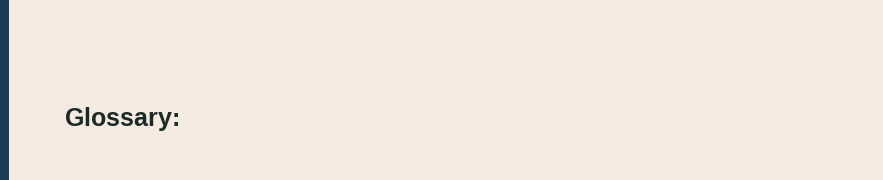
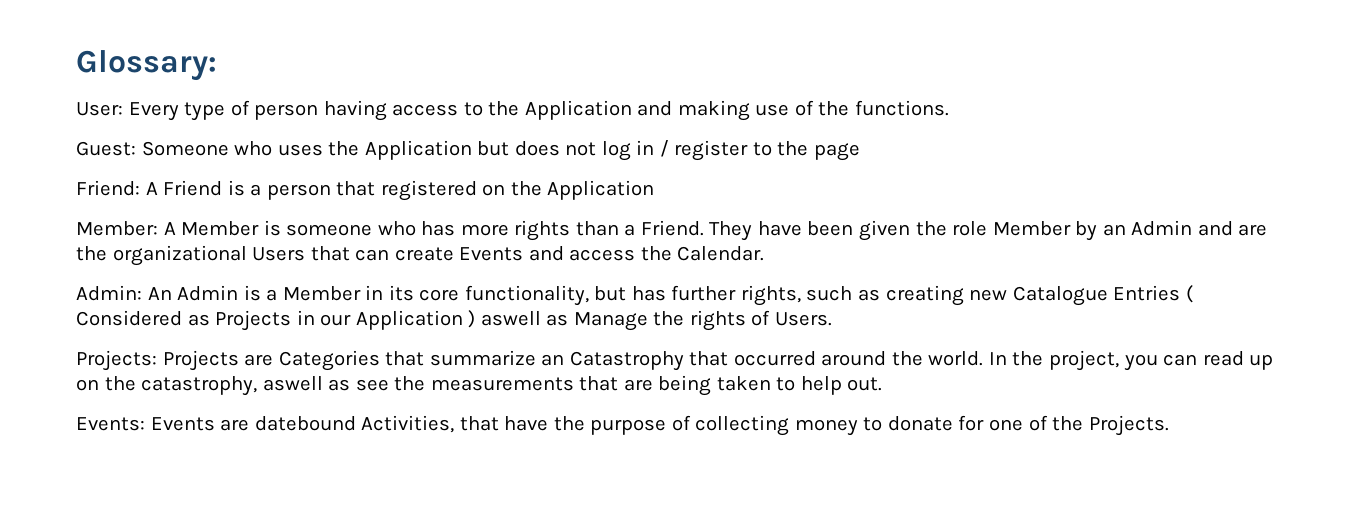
+ User: Every type of person having access to the Application and making use of the functions.
+ Guest: Someone who uses the Application but does not log in / register to the page
+ Friend: A Friend is a person that registered on the Application
+ Member: A Member is someone who has more rights than a Friend. They have been given the role Member by an Admin and are the organizational Users that can create Events and access the Calendar.
+ Admin: An Admin is a Member in its core functionality, but has further rights, such as creating new Catalogue Entries ( Considered as Projects in our Application ) aswell as Manage the rights of Users.
+ Projects: Projects are Categories that summarize an Catastrophy that occurred around the world. In the project, you can read up on the catastrophy, aswell as see the measurements that are being taken to help out.
+ Events: Events are datebound Activities, that have the purpose of collecting money to donate for one of the Projects.

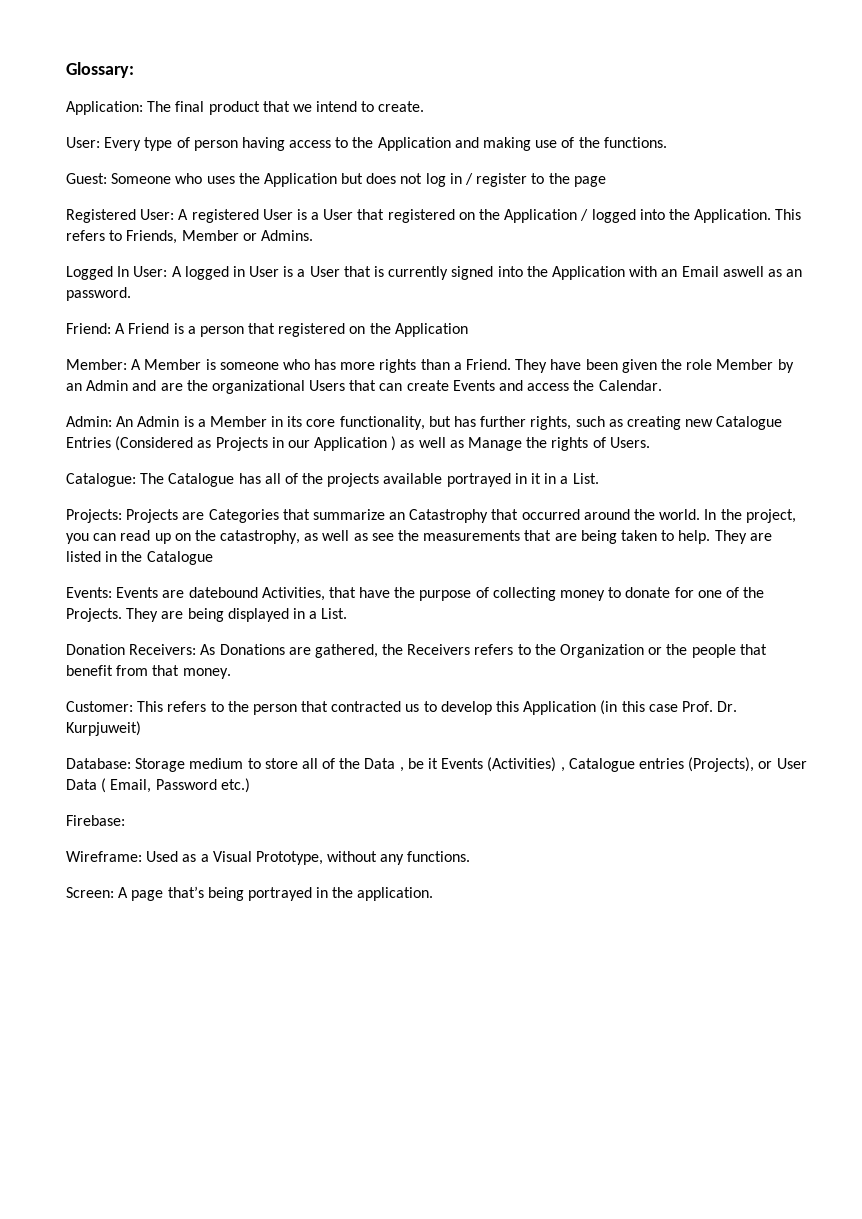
+ Application: The final product that we intend to create.
+ Registered User: A registered User is a User that registered on the Application / logged into the Application. This refers to Friends, Member or Admins.
+ Logged In User: A logged in User is a User that is currently signed into the Application with an Email aswell as an password.
- Admin: An Admin is a Member in its core functionality, but has further rights, such as creating new Catalogue Entries ( Considered as Projects in our Application ) aswell as Manage the rights of Users.
+ Admin: An Admin is a Member in its core functionality, but has further rights, such as creating new Catalogue Entries (Considered as Projects in our Application ) as well as Manage the rights of Users.
+ Catalogue: The Catalogue has all of the projects available portrayed in it in a List.
- In the project, you can read up on the catastrophy, aswell as see the measurements that are being taken to help out.
+ In the project, you can read up on the catastrophy, as well as see the measurements that are being taken to help. They are listed in the Catalogue
+ They are being displayed in a List.
+ Donation Receivers: As Donations are gathered, the Receivers refers to the Organization or the people that benefit from that money.
+ Customer: This refers to the person that contracted us to develop this Application (in this case Prof. Dr. Kurpjuweit)
+ Database: Storage medium to store all of the Data , be it Events (Activities) , Catalogue entries (Projects), or User Data ( Email, Password etc.)
+ Firebase:
+ Wireframe: Used as a Visual Prototype, without any functions.
+ Screen: A page that’s being portrayed in the application.

